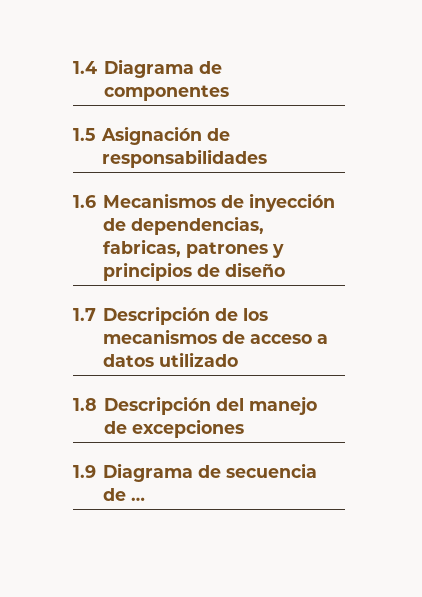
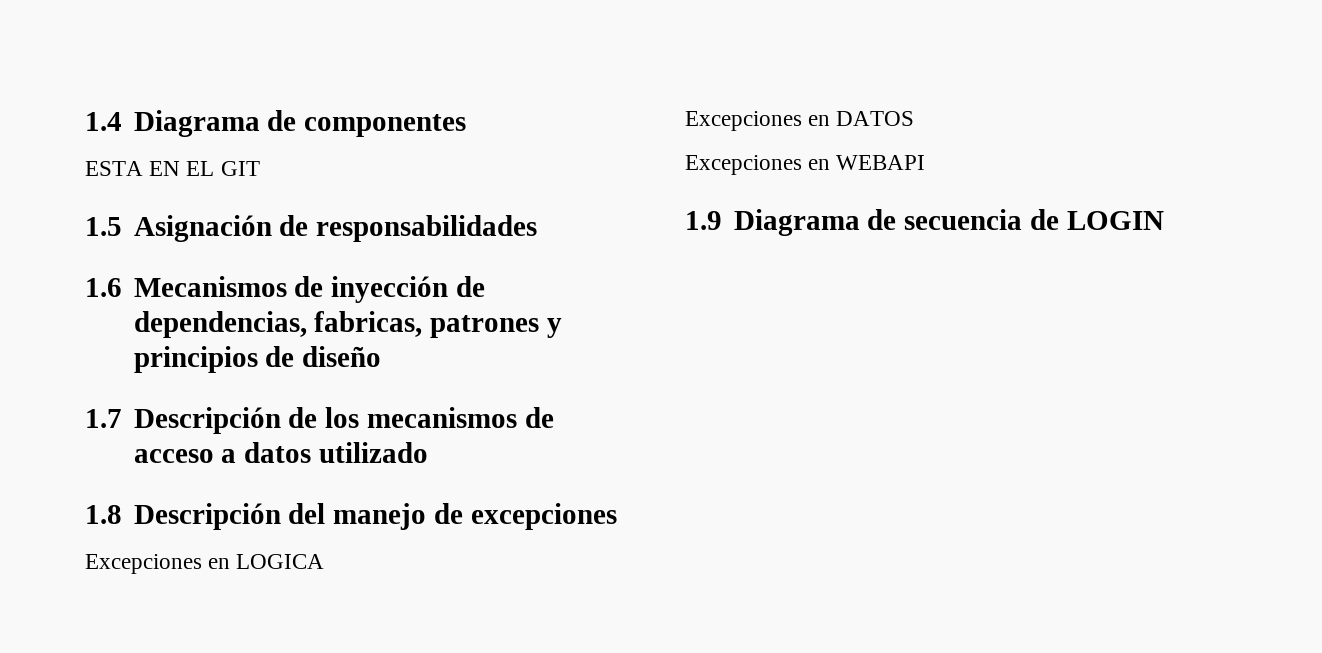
+ ESTA EN EL GIT
+ Excepciones en LOGICA
+ Excepciones en DATOS
+ Excepciones en WEBAPI
- 1.9 Diagrama de secuencia de …
+ 1.9 Diagrama de secuencia de LOGIN

